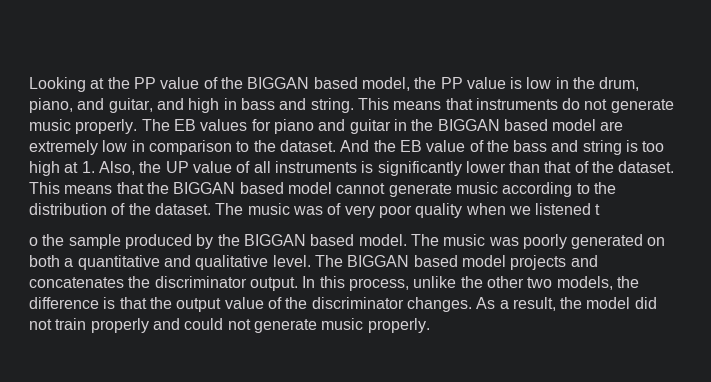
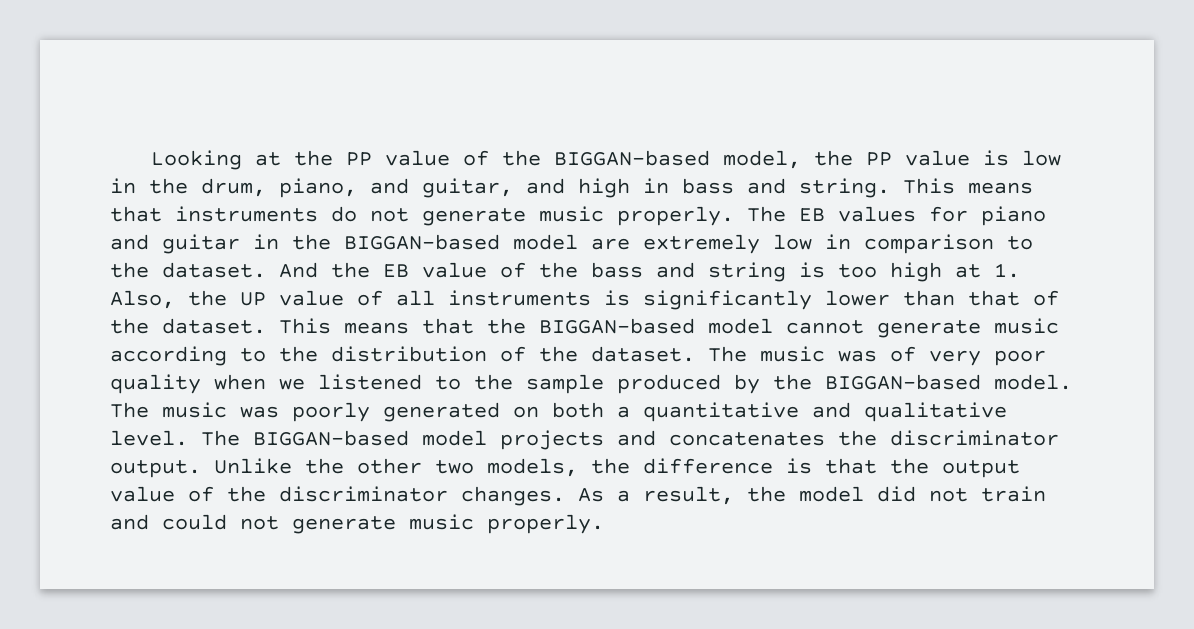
- Looking at the PP value of the BIGGAN based model, the PP value is low in the drum, piano, and guitar, and high in bass and string.
+ Looking at the PP value of the BIGGAN-based model, the PP value is low in the drum, piano, and guitar, and high in bass and string.
- The EB values for piano and guitar in the BIGGAN based model are extremely low in comparison to the dataset.
+ The EB values for piano and guitar in the BIGGAN-based model are extremely low in comparison to the dataset.
- This means that the BIGGAN based model cannot generate music according to the distribution of the dataset.
+ This means that the BIGGAN-based model cannot generate music according to the distribution of the dataset.
- The music was of very poor quality when we listened t
- o the sample produced by the BIGGAN based model.
+ The music was of very poor quality when we listened to the sample produced by the BIGGAN-based model.
- The BIGGAN based model projects and concatenates the discriminator output.
+ The BIGGAN-based model projects and concatenates the discriminator output.
- In this process, unlike the other two models, the difference is that the output value of the discriminator changes.
+ Unlike the other two models, the difference is that the output value of the discriminator changes.
- As a result, the model did not train properly and could not generate music properly.
+ As a result, the model did not train and could not generate music properly.

